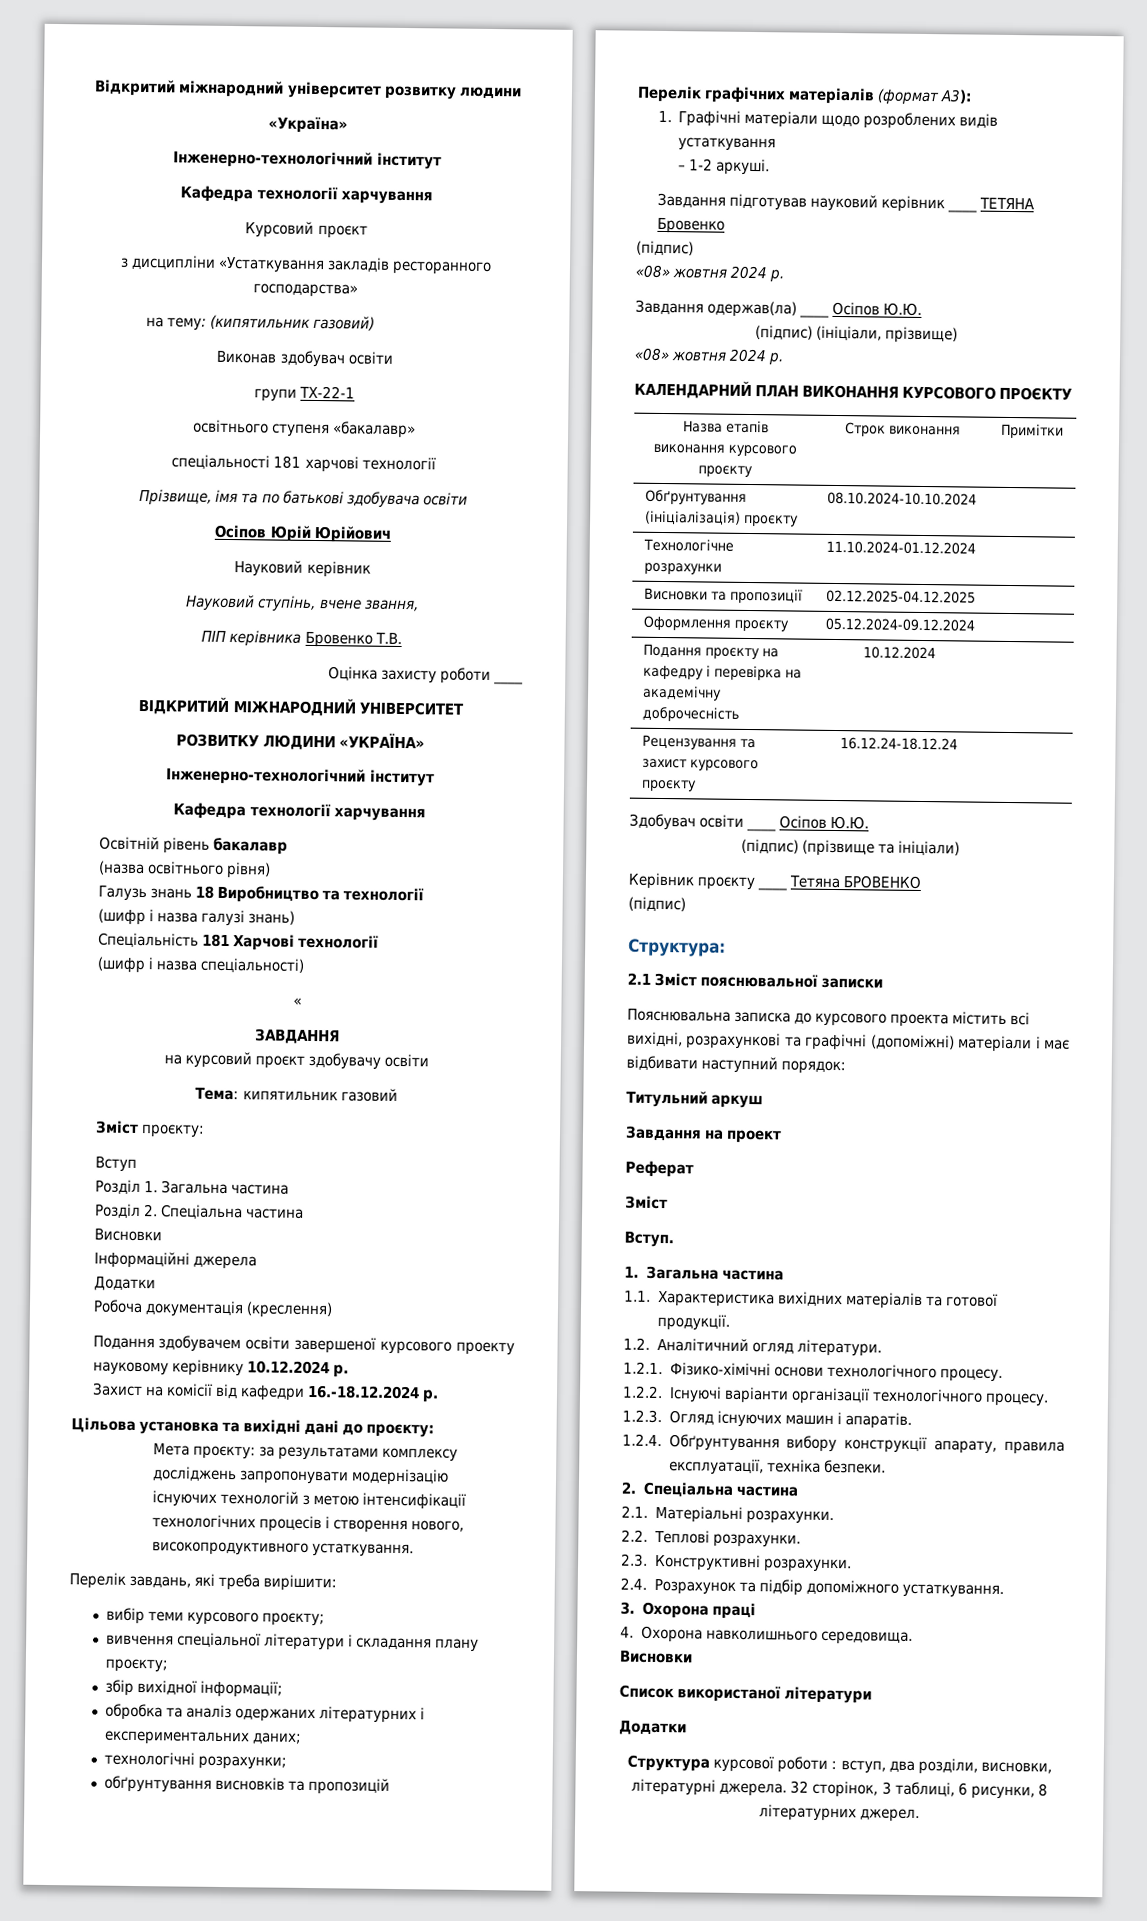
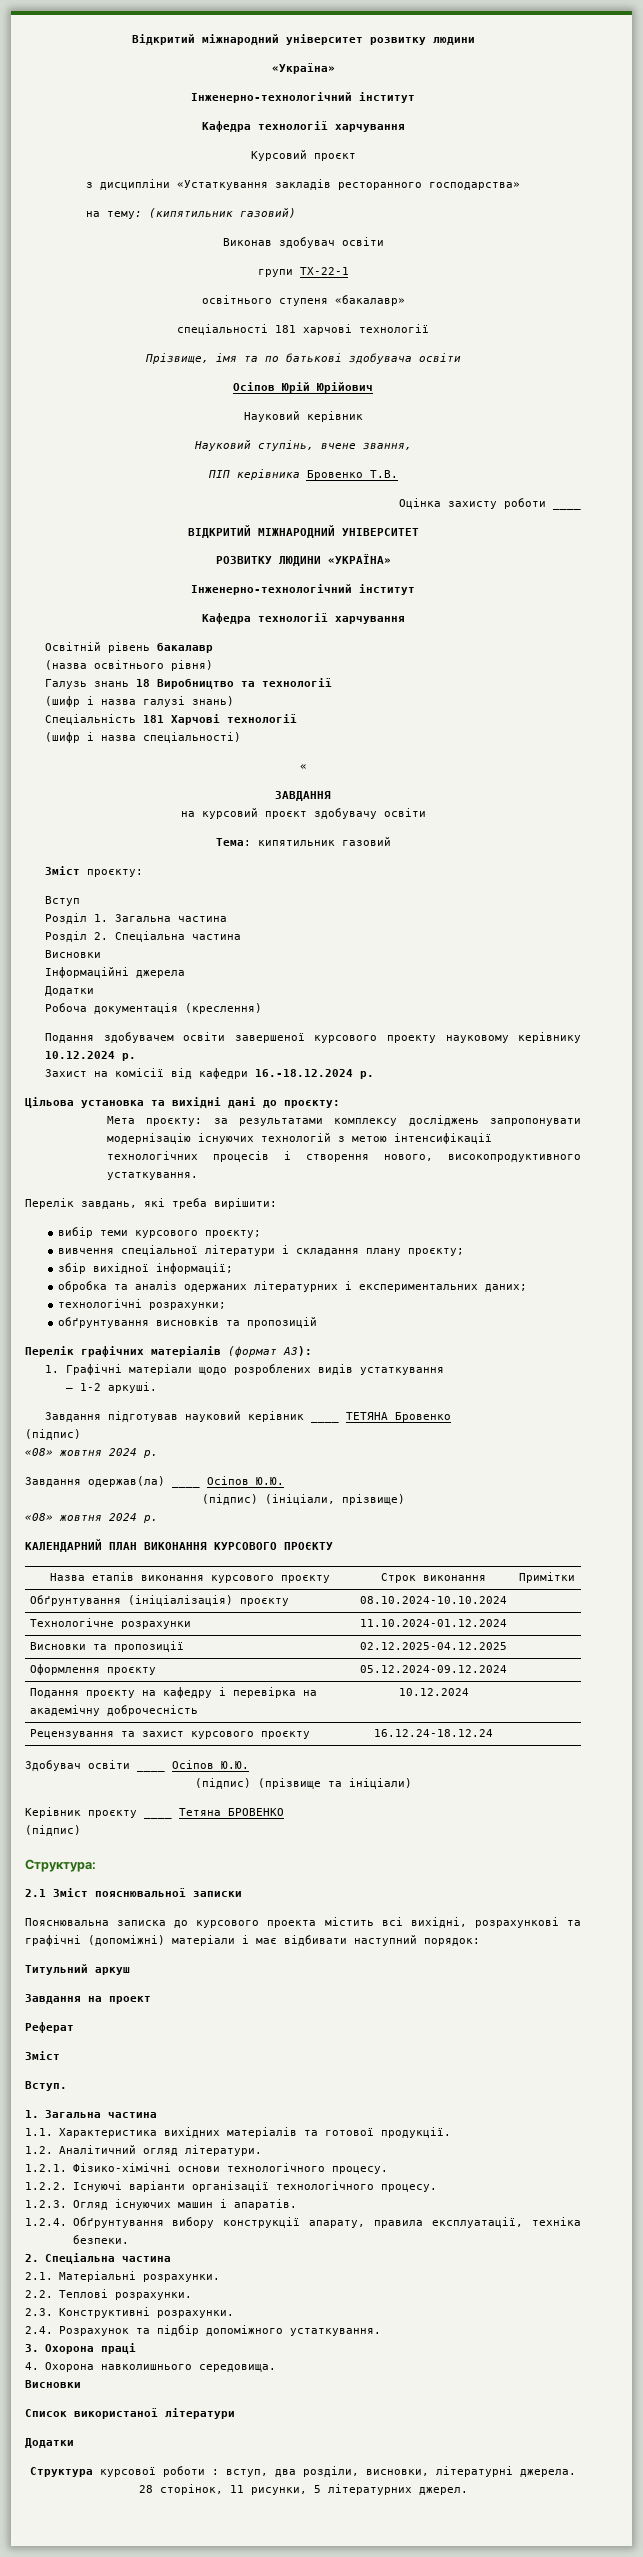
- 32 сторінок, 3 таблиці, 6 рисунки, 8 літературних джерел.
+ 28 сторінок, 11 рисунки, 5 літературних джерел.

